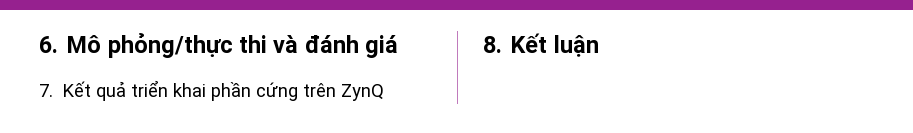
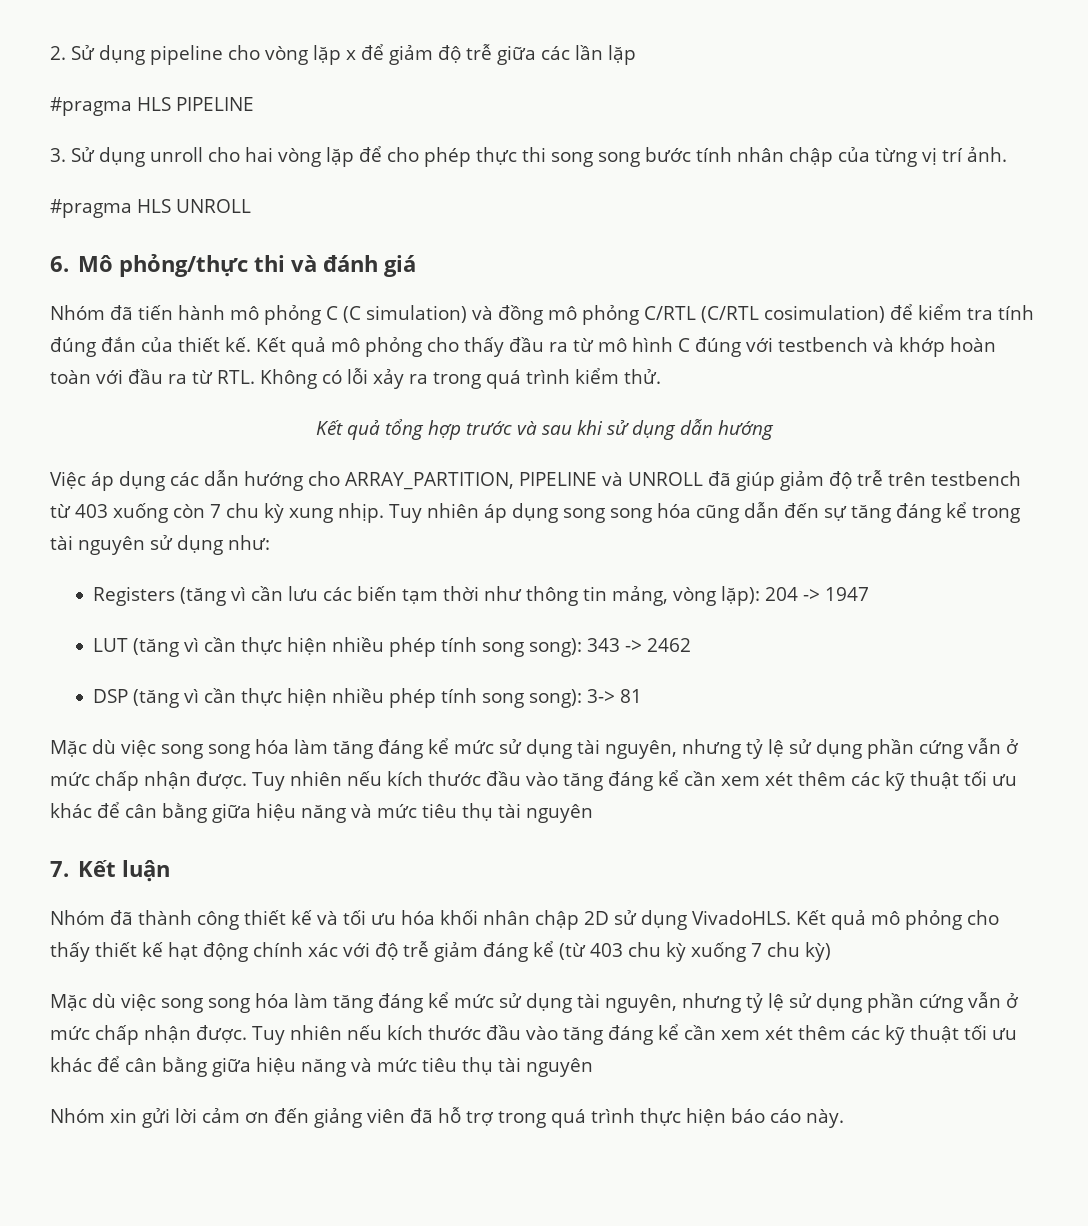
+ 2. Sử dụng pipeline cho vòng lặp x để giảm độ trễ giữa các lần lặp
+ #pragma HLS PIPELINE
+ 3. Sử dụng unroll cho hai vòng lặp để cho phép thực thi song song bước tính nhân chập của từng vị trí ảnh.
+ #pragma HLS UNROLL
- 7. Kết quả triển khai phần cứng trên ZynQ
- 8. Kết luận
+ Nhóm đã tiến hành mô phỏng C (C simulation) và đồng mô phỏng C/RTL (C/RTL cosimulation) để kiểm tra tính đúng đắn của thiết kế. Kết quả mô phỏng cho thấy đầu ra từ mô hình C đúng với testbench và khớp hoàn toàn với đầu ra từ RTL. Không có lỗi xảy ra trong quá trình kiểm thử.
+ Kết quả tổng hợp trước và sau khi sử dụng dẫn hướng
+ Việc áp dụng các dẫn hướng cho ARRAY_PARTITION, PIPELINE và UNROLL đã giúp giảm độ trễ trên testbench từ 403 xuống còn 7 chu kỳ xung nhịp. Tuy nhiên áp dụng song song hóa cũng dẫn đến sự tăng đáng kể trong tài nguyên sử dụng như:
+ Registers (tăng vì cần lưu các biến tạm thời như thông tin mảng, vòng lặp): 204 -> 1947
+ LUT (tăng vì cần thực hiện nhiều phép tính song song): 343 -> 2462
+ DSP (tăng vì cần thực hiện nhiều phép tính song song): 3-> 81
+ Mặc dù việc song song hóa làm tăng đáng kể mức sử dụng tài nguyên, nhưng tỷ lệ sử dụng phần cứng vẫn ở mức chấp nhận được. Tuy nhiên nếu kích thước đầu vào tăng đáng kể cần xem xét thêm các kỹ thuật tối ưu khác để cân bằng giữa hiệu năng và mức tiêu thụ tài nguyên
+ 7. Kết luận
+ Nhóm đã thành công thiết kế và tối ưu hóa khối nhân chập 2D sử dụng VivadoHLS. Kết quả mô phỏng cho thấy thiết kế hạt động chính xác với độ trễ giảm đáng kể (từ 403 chu kỳ xuống 7 chu kỳ)
+ Mặc dù việc song song hóa làm tăng đáng kể mức sử dụng tài nguyên, nhưng tỷ lệ sử dụng phần cứng vẫn ở mức chấp nhận được. Tuy nhiên nếu kích thước đầu vào tăng đáng kể cần xem xét thêm các kỹ thuật tối ưu khác để cân bằng giữa hiệu năng và mức tiêu thụ tài nguyên
+ Nhóm xin gửi lời cảm ơn đến giảng viên đã hỗ trợ trong quá trình thực hiện báo cáo này.

